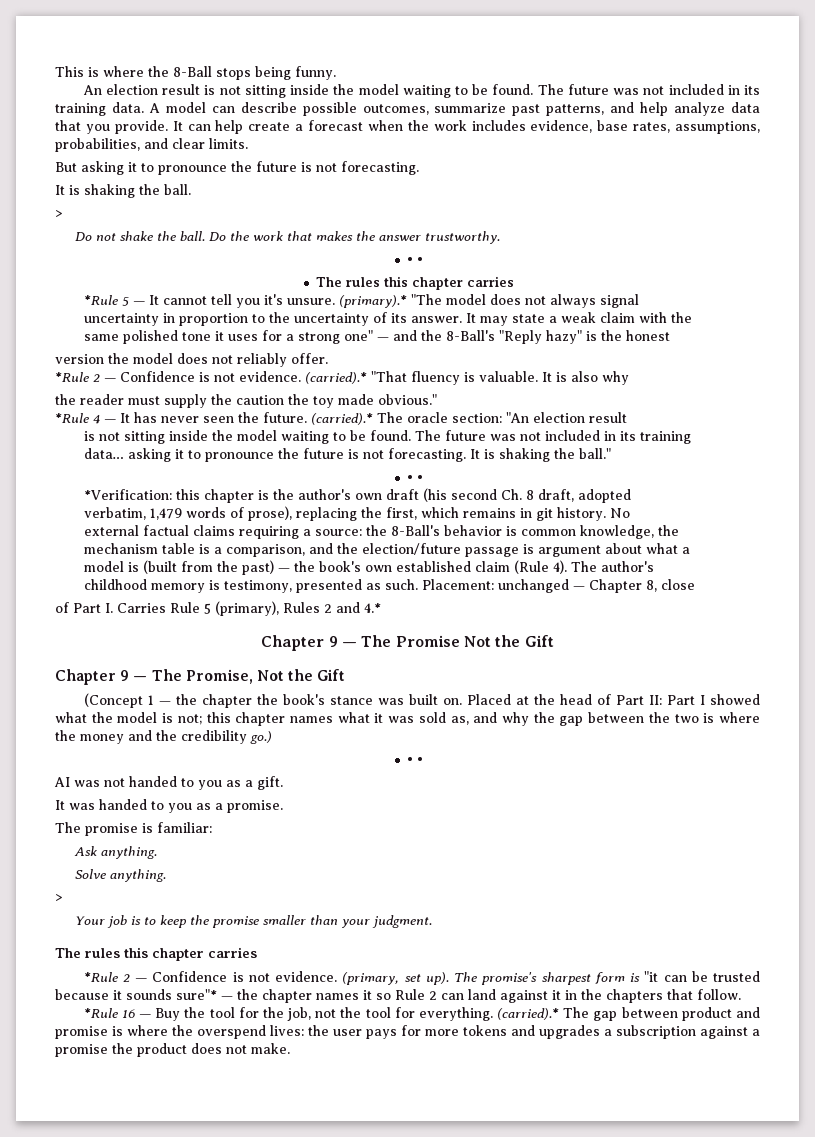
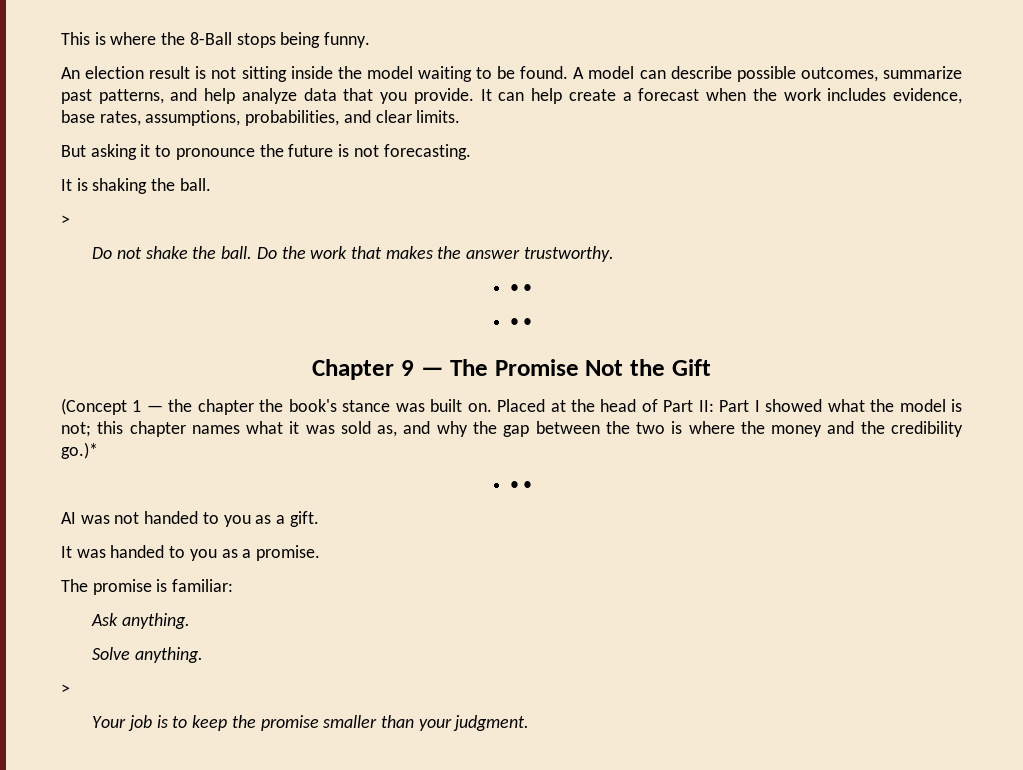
- The future was not included in its training data.
  Do the work that makes the answer trustworthy.
  • •
- The rules this chapter carries
- *Rule 5 — It cannot tell you it's unsure. (primary).* "The model does not always signal
- uncertainty in proportion to the uncertainty of its answer. It may state a weak claim with the
- same polished tone it uses for a strong one" — and the 8-Ball's "Reply hazy" is the honest
- version the model does not reliably offer.
- *Rule 2 — Confidence is not evidence. (carried).* "That fluency is valuable. It is also why
- the reader must supply the caution the toy made obvious."
- *Rule 4 — It has never seen the future. (carried).* The oracle section: "An election result
- is not sitting inside the model waiting to be found. The future was not included in its training
- data… asking it to pronounce the future is not forecasting. It is shaking the ball."
  • •
- *Verification: this chapter is the author's own draft (his second Ch. 8 draft, adopted
- verbatim, 1,479 words of prose), replacing the first, which remains in git history. No
- external factual claims requiring a source: the 8-Ball's behavior is common knowledge, the
- mechanism table is a comparison, and the election/future passage is argument about what a
- model is (built from the past) — the book's own established claim (Rule 4). The author's
- childhood memory is testimony, presented as such. Placement: unchanged — Chapter 8, close
- of Part I. Carries Rule 5 (primary), Rules 2 and 4.*
- Chapter 9 — The Promise, Not the Gift
- Placed at the head of Part II: Part I showed what the model is not; this chapter names what it was sold as, and why the gap between the two is where the money and the credibility go.)
+ Placed at the head of Part II: Part I showed what the model is not; this chapter names what it was sold as, and why the gap between the two is where the money and the credibility go.)*
  Your job is to keep the promise smaller than your judgment.
- The rules this chapter carries
- *Rule 2 — Confidence is not evidence. (primary, set up). The promise's sharpest form is "it can be trusted because it sounds sure"* — the chapter names it so Rule 2 can land against it in the chapters that follow.
- *Rule 16 — Buy the tool for the job, not the tool for everything. (carried).* The gap between product and promise is where the overspend lives: the user pays for more tokens and upgrades a subscription against a promise the product does not make.

